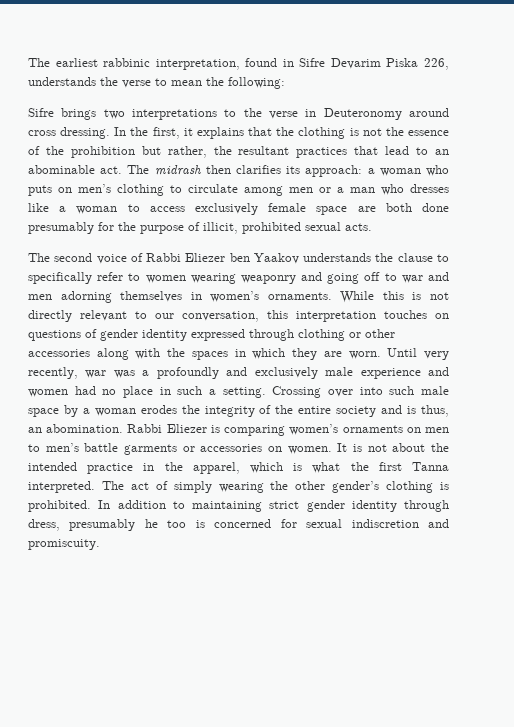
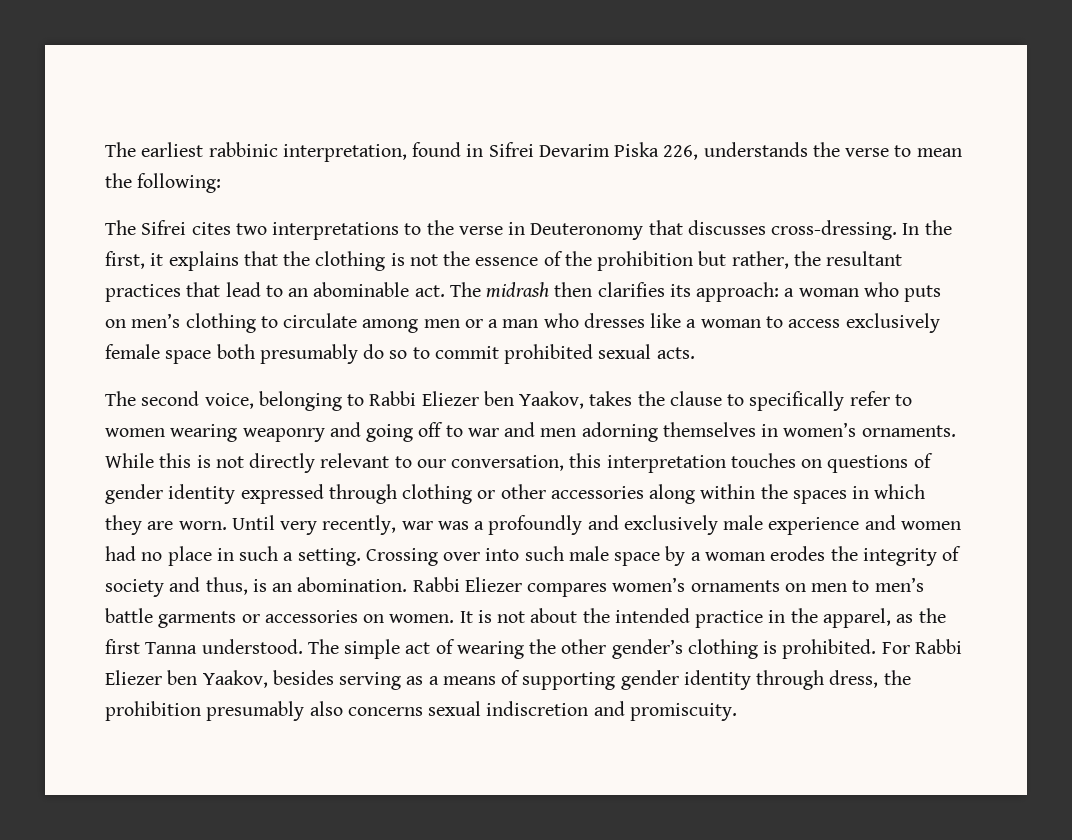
- The earliest rabbinic interpretation, found in Sifre Devarim Piska 226, understands the verse to mean the following:
+ The earliest rabbinic interpretation, found in Sifrei Devarim Piska 226, understands the verse to mean the following:
- Sifre brings two interpretations to the verse in Deuteronomy around cross dressing.
+ The Sifrei cites two interpretations to the verse in Deuteronomy that discusses cross-dressing.
- The midrash then clarifies its approach: a woman who puts on men’s clothing to circulate among men or a man who dresses like a woman to access exclusively female space are both done presumably for the purpose of illicit, prohibited sexual acts.
+ The midrash then clarifies its approach: a woman who puts on men’s clothing to circulate among men or a man who dresses like a woman to access exclusively female space both presumably do so to commit prohibited sexual acts.
- The second voice of Rabbi Eliezer ben Yaakov understands the clause to specifically refer to women wearing weaponry and going off to war and men adorning themselves in women’s ornaments.
+ The second voice, belonging to Rabbi Eliezer ben Yaakov, takes the clause to specifically refer to women wearing weaponry and going off to war and men adorning themselves in women’s ornaments.
- While this is not directly relevant to our conversation, this interpretation touches on questions of gender identity expressed through clothing or other accessories along with the spaces in which they are worn.
+ While this is not directly relevant to our conversation, this interpretation touches on questions of gender identity expressed through clothing or other accessories along within the spaces in which they are worn.
- Crossing over into such male space by a woman erodes the integrity of the entire society and is thus, an abomination.
+ Crossing over into such male space by a woman erodes the integrity of society and thus, is an abomination.
- Rabbi Eliezer is comparing women’s ornaments on men to men’s battle garments or accessories on women.
+ Rabbi Eliezer compares women’s ornaments on men to men’s battle garments or accessories on women.
- It is not about the intended practice in the apparel, which is what the first Tanna interpreted. The act of simply wearing the other gender’s clothing is prohibited.
+ It is not about the intended practice in the apparel, as the first Tanna understood. The simple act of wearing the other gender’s clothing is prohibited.
- In addition to maintaining strict gender identity through dress, presumably he too is concerned for sexual indiscretion and promiscuity.
+ For Rabbi Eliezer ben Yaakov, besides serving as a means of supporting gender identity through dress, the prohibition presumably also concerns sexual indiscretion and promiscuity.

